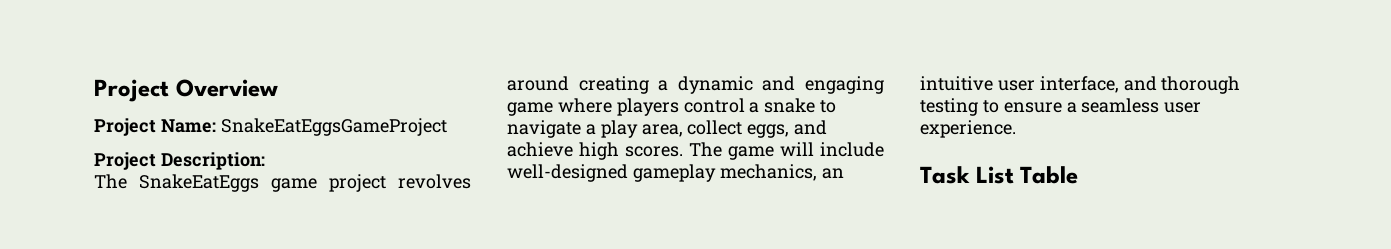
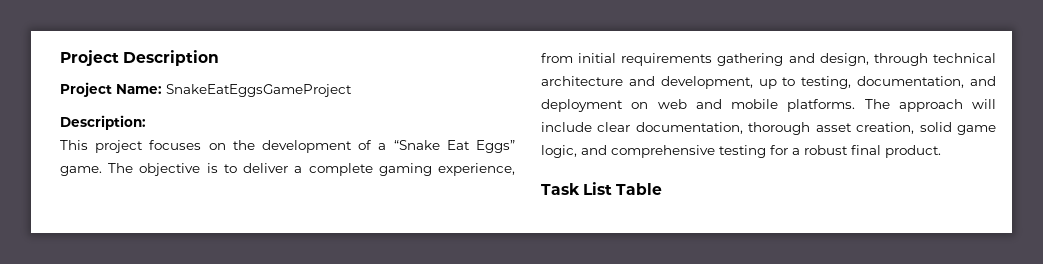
- Project Overview
+ Project Description
- Project Description:
+ Description:
- The SnakeEatEggs game project revolves around creating a dynamic and engaging game where players control a snake to navigate a play area, collect eggs, and achieve high scores. The game will include well-designed gameplay mechanics, an intuitive user interface, and thorough testing to ensure a seamless user experience.
+ This project focuses on the development of a “Snake Eat Eggs” game. The objective is to deliver a complete gaming experience, from initial requirements gathering and design, through technical architecture and development, up to testing, documentation, and deployment on web and mobile platforms. The approach will include clear documentation, thorough asset creation, solid game logic, and comprehensive testing for a robust final product.

